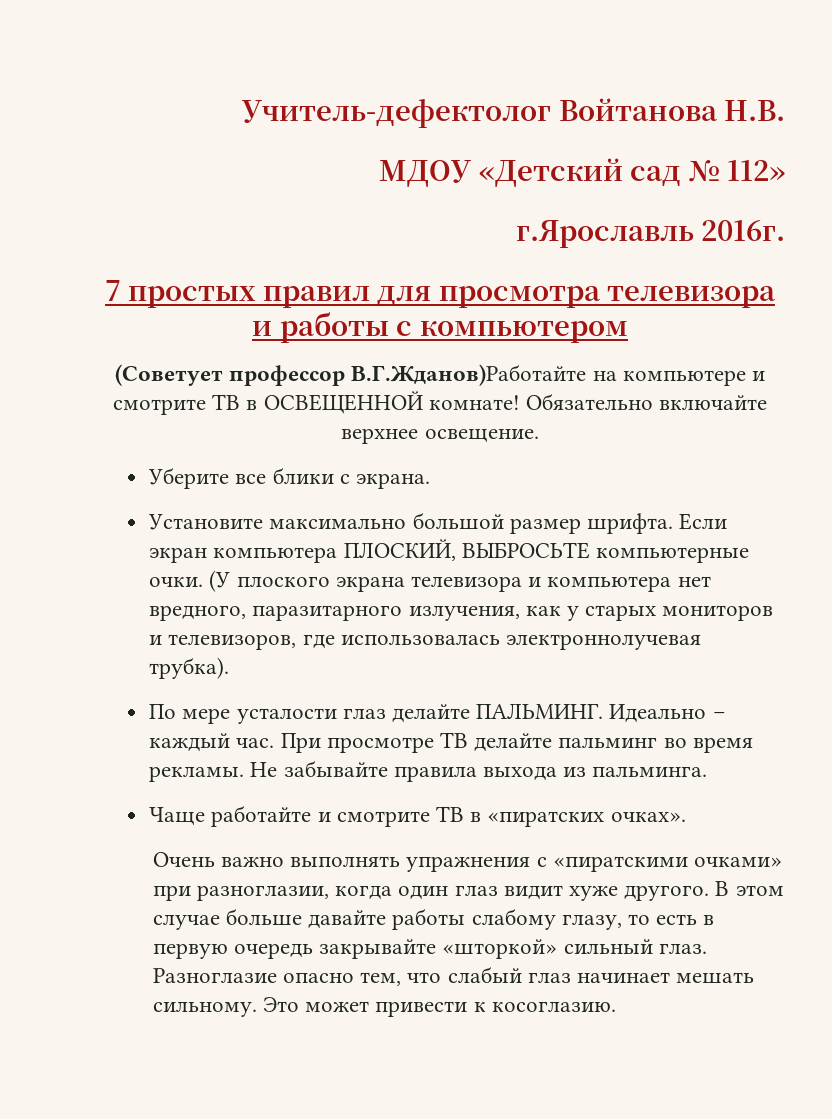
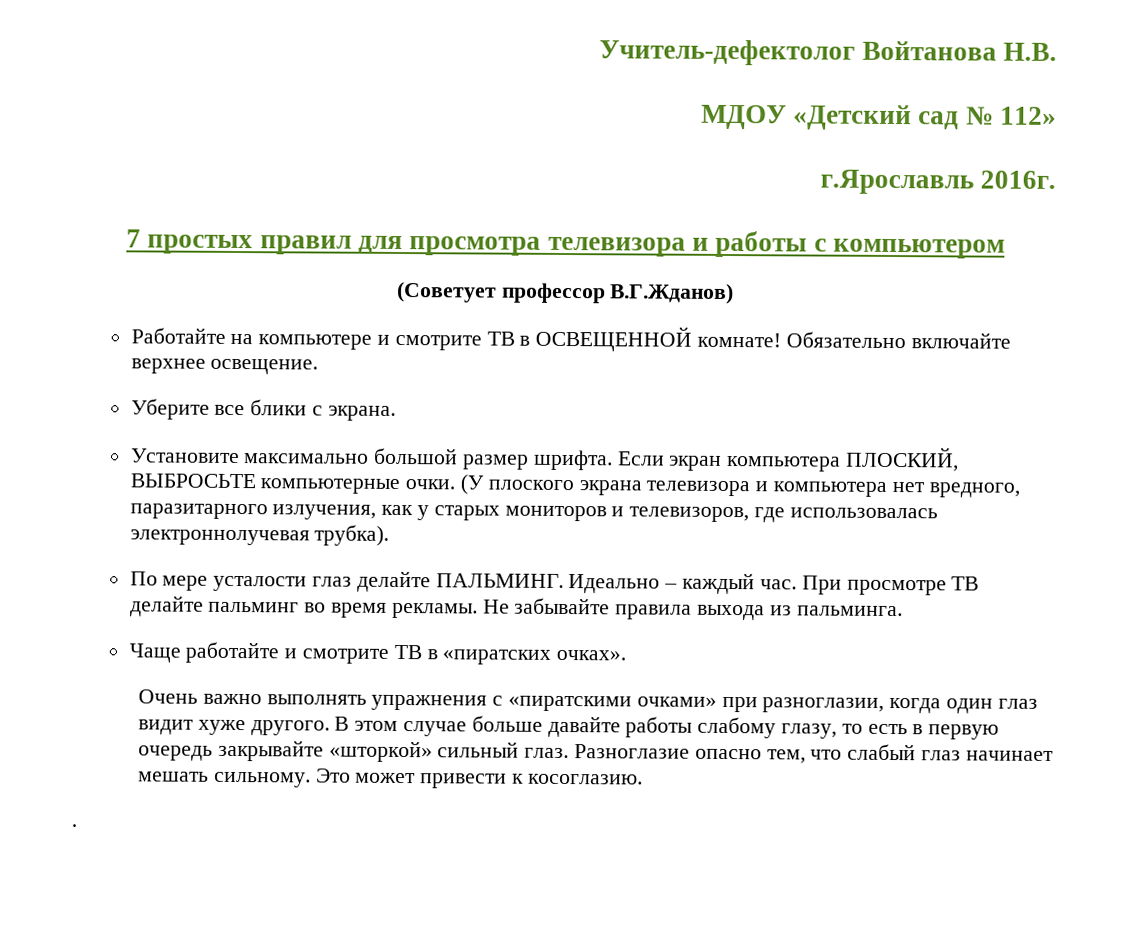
- (Советует профессор В.Г.Жданов)Работайте на компьютере и смотрите ТВ в ОСВЕЩЕННОЙ комнате!
+ (Советует профессор В.Г.Жданов)
+ Работайте на компьютере и смотрите ТВ в ОСВЕЩЕННОЙ комнате!
+ .

